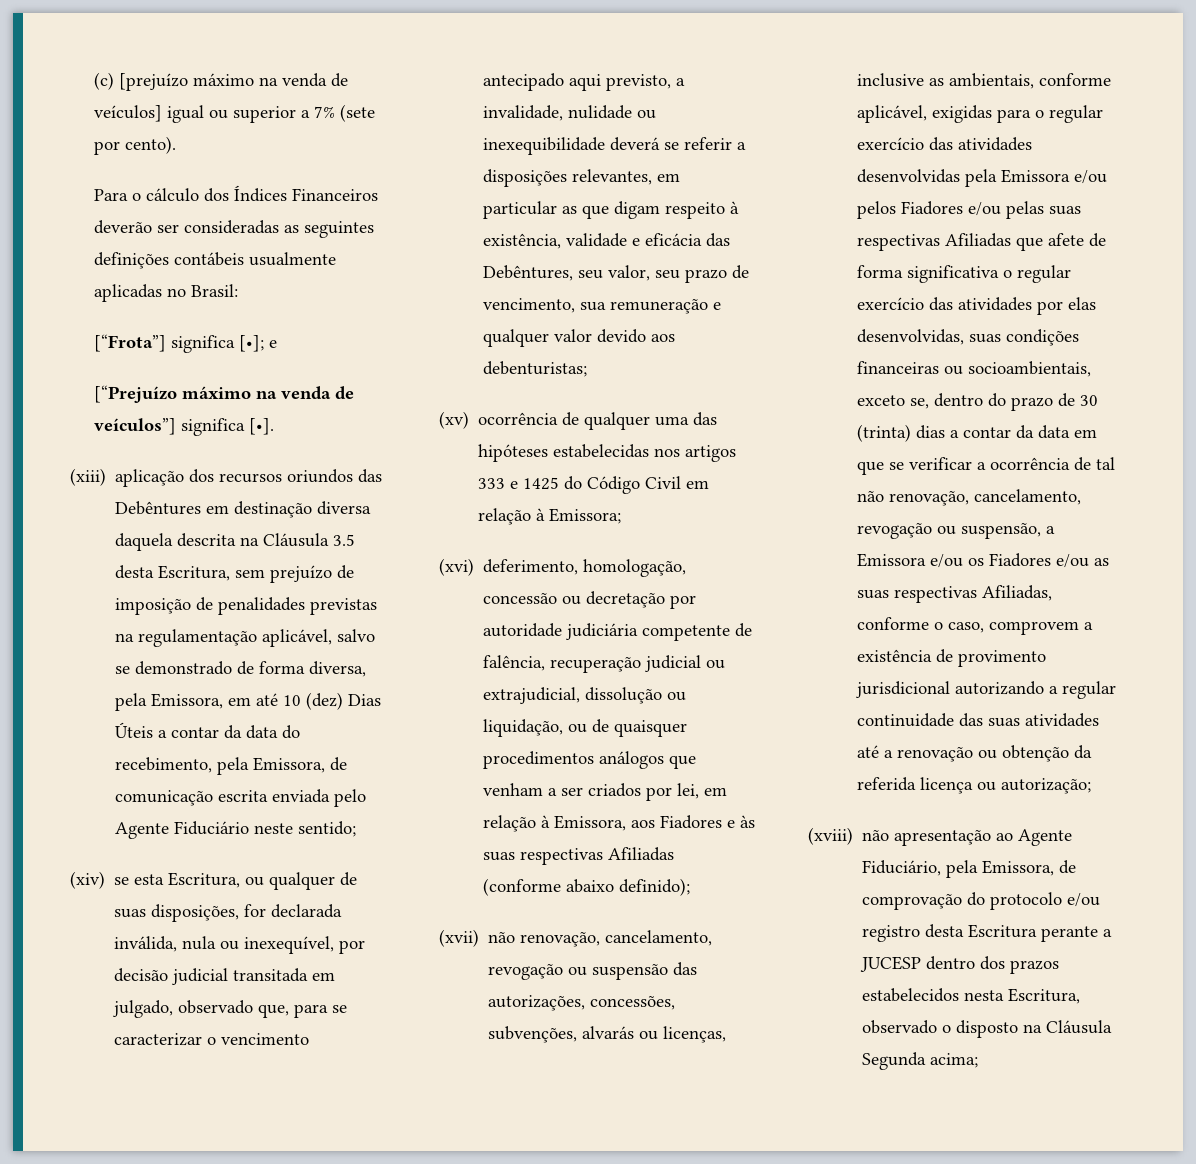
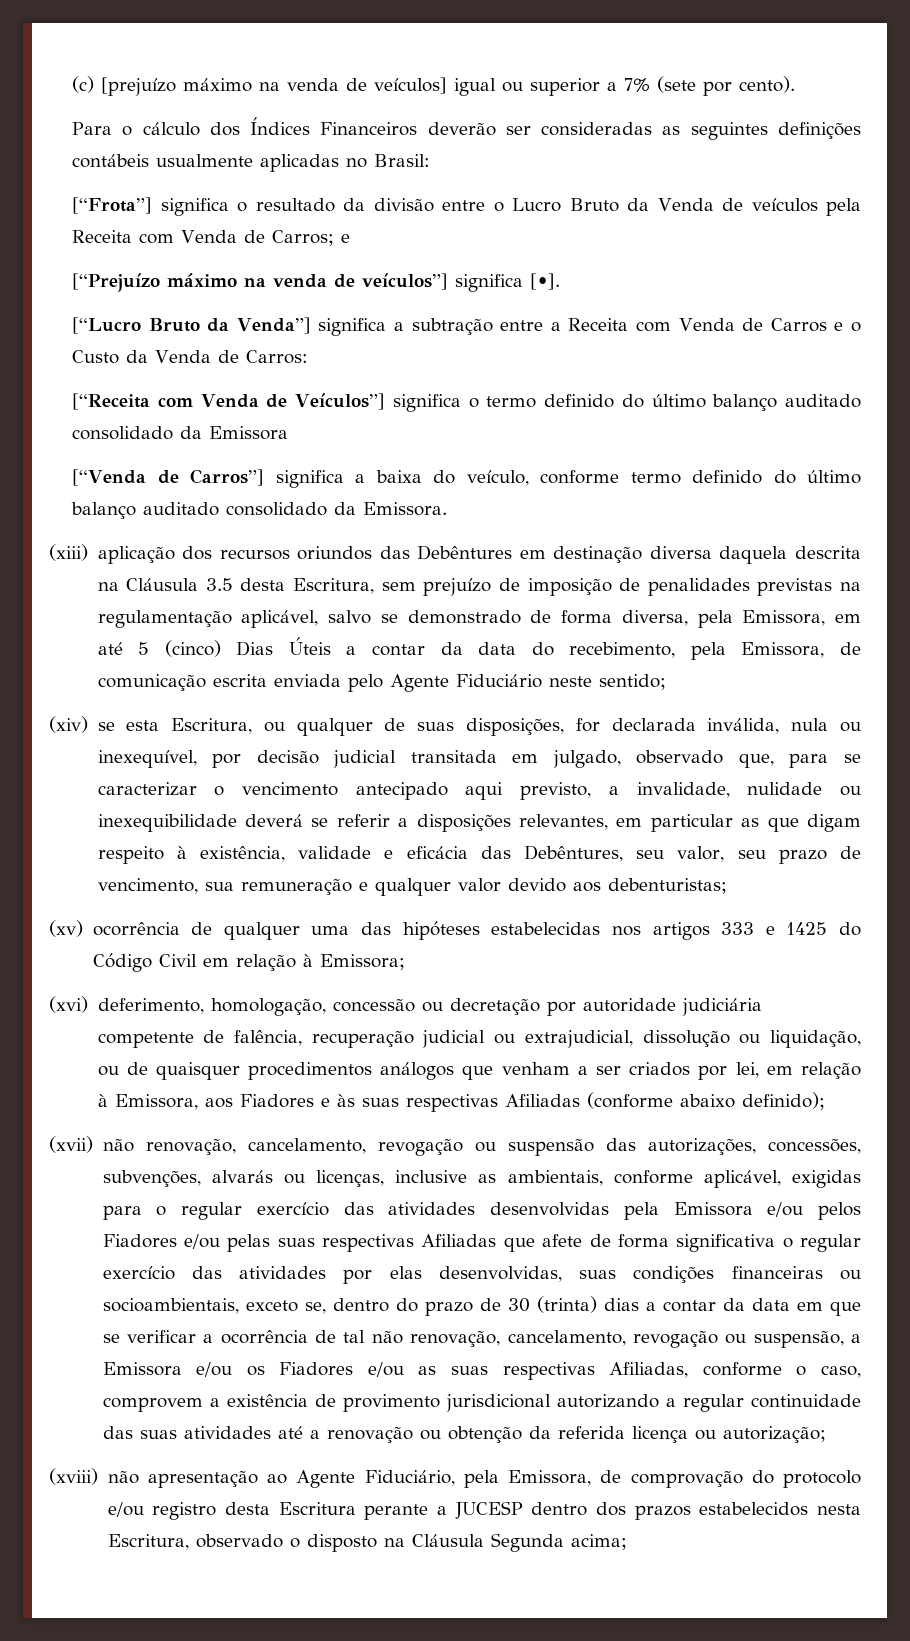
- [“Frota”] significa [•]; e
+ [“Frota”] significa o resultado da divisão entre o Lucro Bruto da Venda de veículos pela Receita com Venda de Carros; e
+ [“Lucro Bruto da Venda”] significa a subtração entre a Receita com Venda de Carros e o Custo da Venda de Carros:
+ [“Receita com Venda de Veículos”] significa o termo definido do último balanço auditado consolidado da Emissora
+ [“Venda de Carros”] significa a baixa do veículo, conforme termo definido do último balanço auditado consolidado da Emissora.
- (xiii) aplicação dos recursos oriundos das Debêntures em destinação diversa daquela descrita na Cláusula 3.5 desta Escritura, sem prejuízo de imposição de penalidades previstas na regulamentação aplicável, salvo se demonstrado de forma diversa, pela Emissora, em até 10 (dez) Dias Úteis a contar da data do recebimento, pela Emissora, de comunicação escrita enviada pelo Agente Fiduciário neste sentido;
+ (xiii) aplicação dos recursos oriundos das Debêntures em destinação diversa daquela descrita na Cláusula 3.5 desta Escritura, sem prejuízo de imposição de penalidades previstas na regulamentação aplicável, salvo se demonstrado de forma diversa, pela Emissora, em até 5 (cinco) Dias Úteis a contar da data do recebimento, pela Emissora, de comunicação escrita enviada pelo Agente Fiduciário neste sentido;

